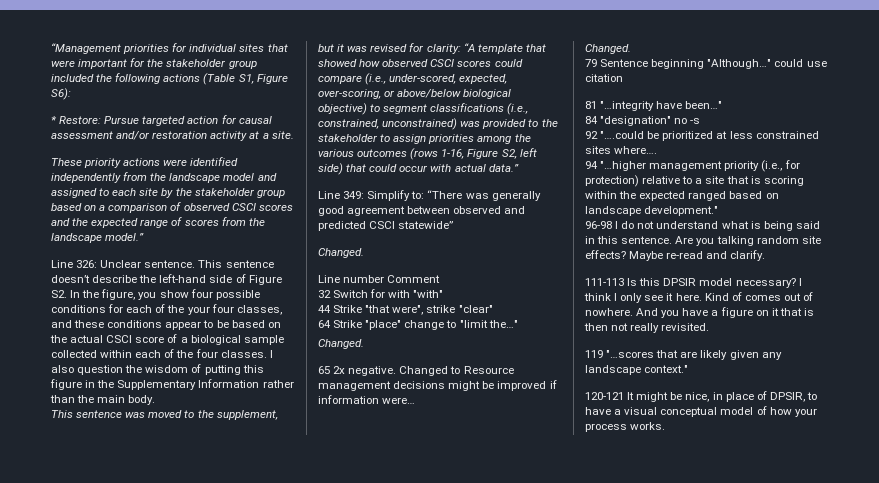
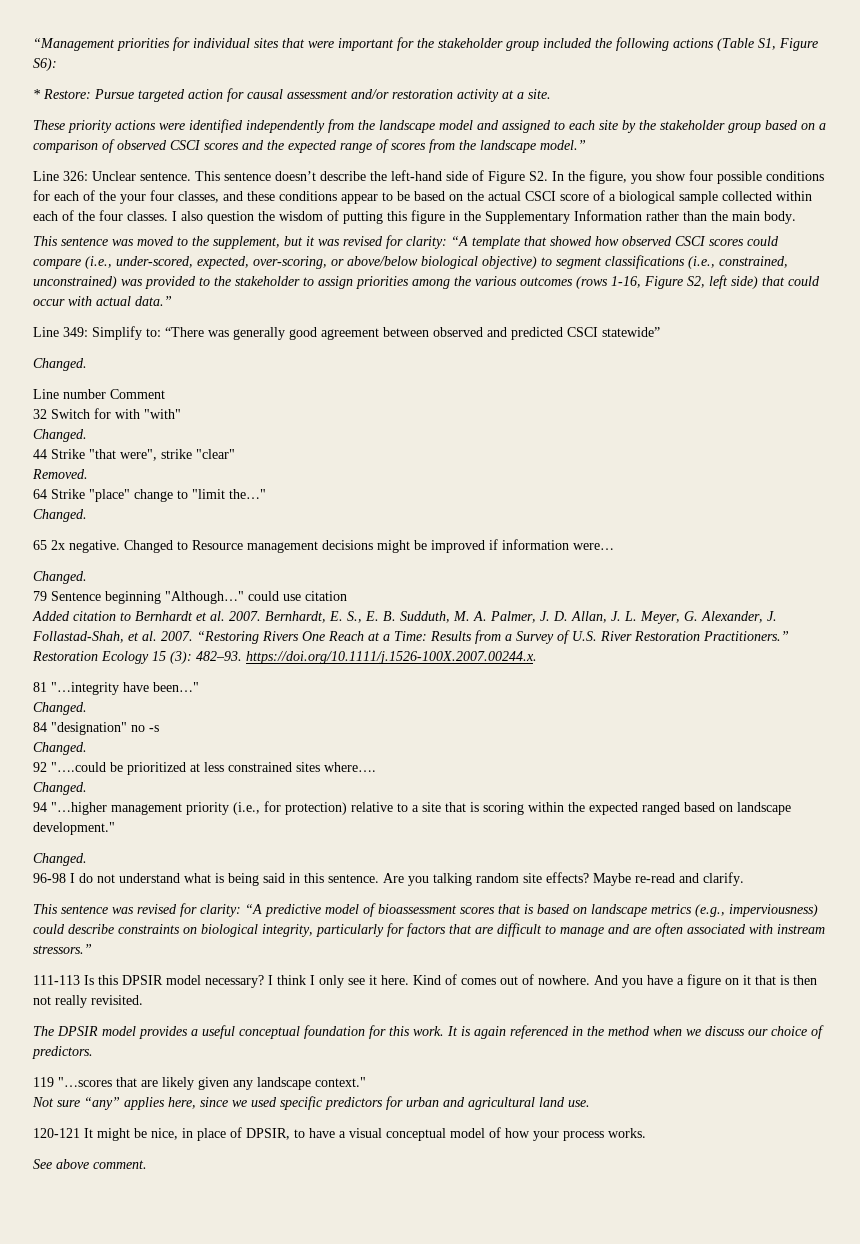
  32 Switch for with "with"
+ Changed.
+ Removed.
+ Added citation to Bernhardt et al. 2007. Bernhardt, E. S., E. B. Sudduth, M. A. Palmer, J. D. Allan, J. L. Meyer, G. Alexander, J. Follastad-Shah, et al. 2007. “Restoring Rivers One Reach at a Time: Results from a Survey of U.S. River Restoration Practitioners.” Restoration Ecology 15 (3): 482–93. https://doi.org/10.1111/j.1526-100X.2007.00244.x.
  81 "…integrity have been…"
+ Changed.
  84 "designation" no -s
+ Changed.
  92 "….could be prioritized at less constrained sites where….
+ Changed.
  94 "…higher management priority (i.e., for protection) relative to a site that is scoring within the expected ranged based on landscape development."
+ Changed.
+ This sentence was revised for clarity: “A predictive model of bioassessment scores that is based on landscape metrics (e.g., imperviousness) could describe constraints on biological integrity, particularly for factors that are difficult to manage and are often associated with instream stressors.”
+ The DPSIR model provides a useful conceptual foundation for this work. It is again referenced in the method when we discuss our choice of predictors.
+ Not sure “any” applies here, since we used specific predictors for urban and agricultural land use.
+ See above comment.

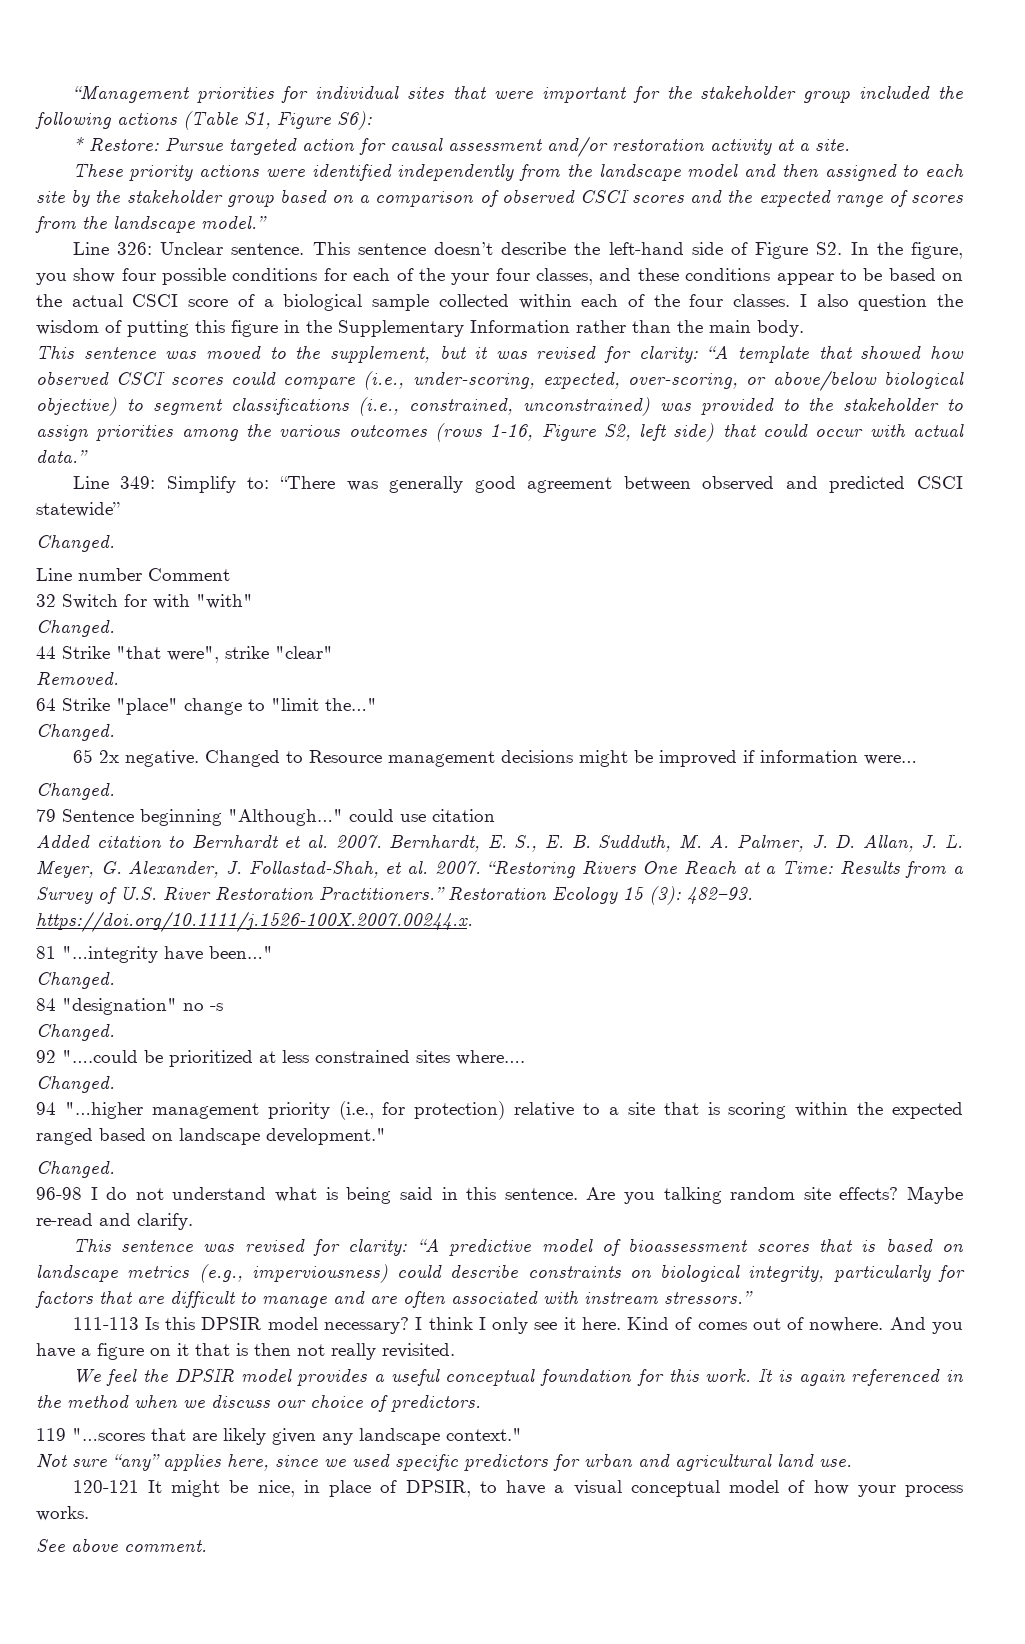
- These priority actions were identified independently from the landscape model and assigned to each site by the stakeholder group based on a comparison of observed CSCI scores and the expected range of scores from the landscape model.”
+ These priority actions were identified independently from the landscape model and then assigned to each site by the stakeholder group based on a comparison of observed CSCI scores and the expected range of scores from the landscape model.”
- This sentence was moved to the supplement, but it was revised for clarity: “A template that showed how observed CSCI scores could compare (i.e., under-scored, expected, over-scoring, or above/below biological objective) to segment classifications (i.e., constrained, unconstrained) was provided to the stakeholder to assign priorities among the various outcomes (rows 1-16, Figure S2, left side) that could occur with actual data.”
+ This sentence was moved to the supplement, but it was revised for clarity: “A template that showed how observed CSCI scores could compare (i.e., under-scoring, expected, over-scoring, or above/below biological objective) to segment classifications (i.e., constrained, unconstrained) was provided to the stakeholder to assign priorities among the various outcomes (rows 1-16, Figure S2, left side) that could occur with actual data.”
- The DPSIR model provides a useful conceptual foundation for this work.
+ We feel the DPSIR model provides a useful conceptual foundation for this work.

